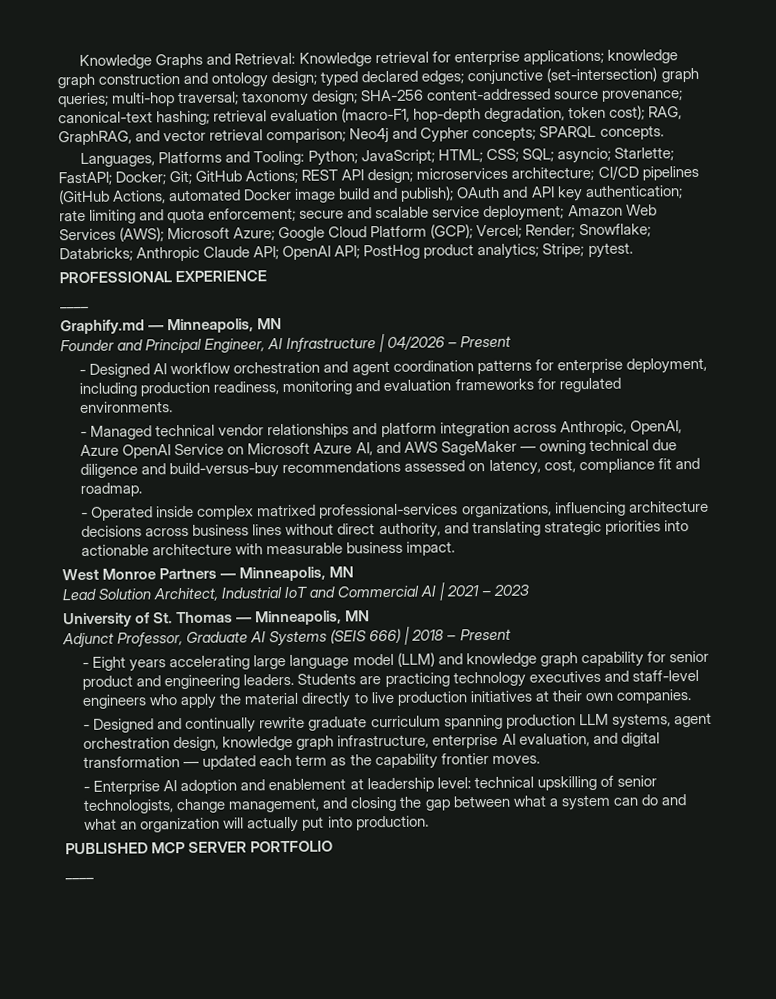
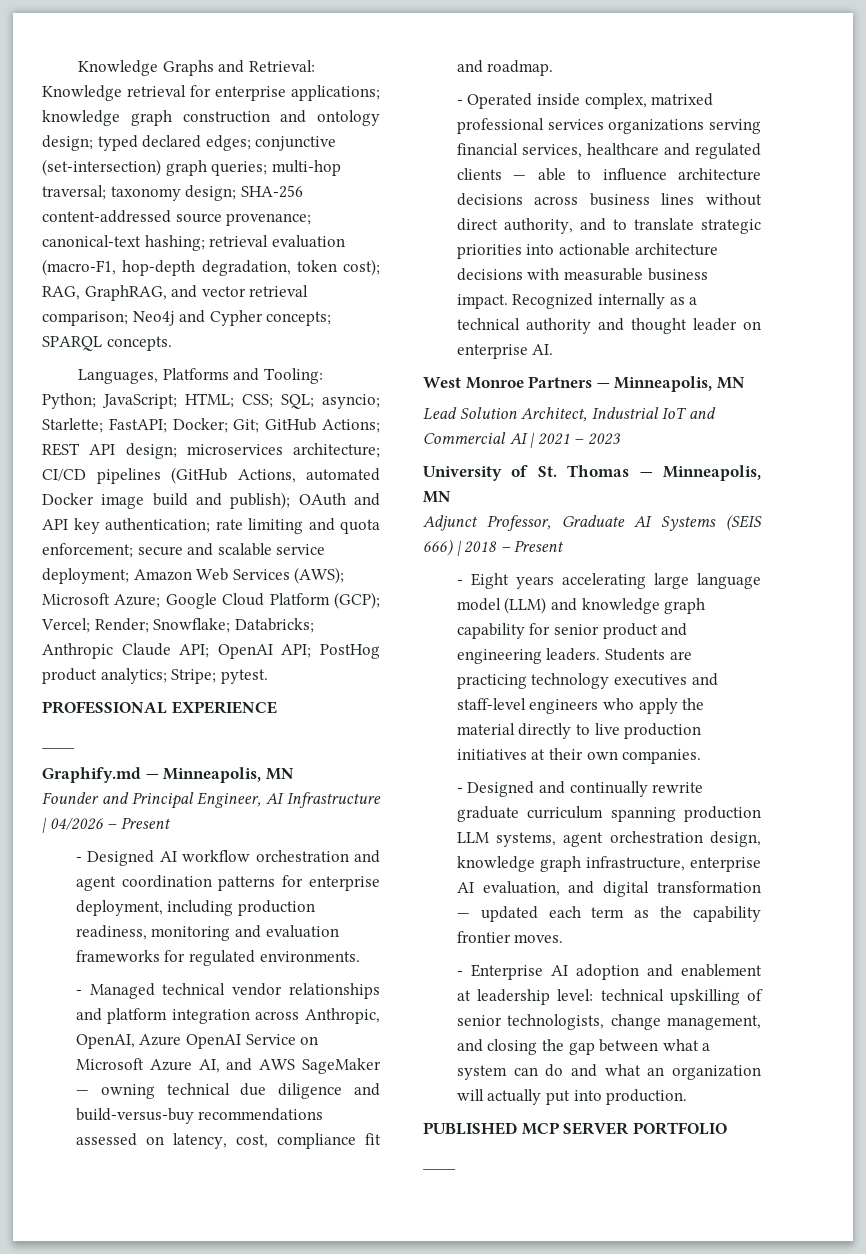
- - Operated inside complex matrixed professional-services organizations, influencing architecture decisions across business lines without direct authority, and translating strategic priorities into actionable architecture with measurable business impact.
+ - Operated inside complex, matrixed professional services organizations serving financial services, healthcare and regulated clients — able to influence architecture decisions across business lines without direct authority, and to translate strategic priorities into actionable architecture decisions with measurable business impact. Recognized internally as a technical authority and thought leader on enterprise AI.

